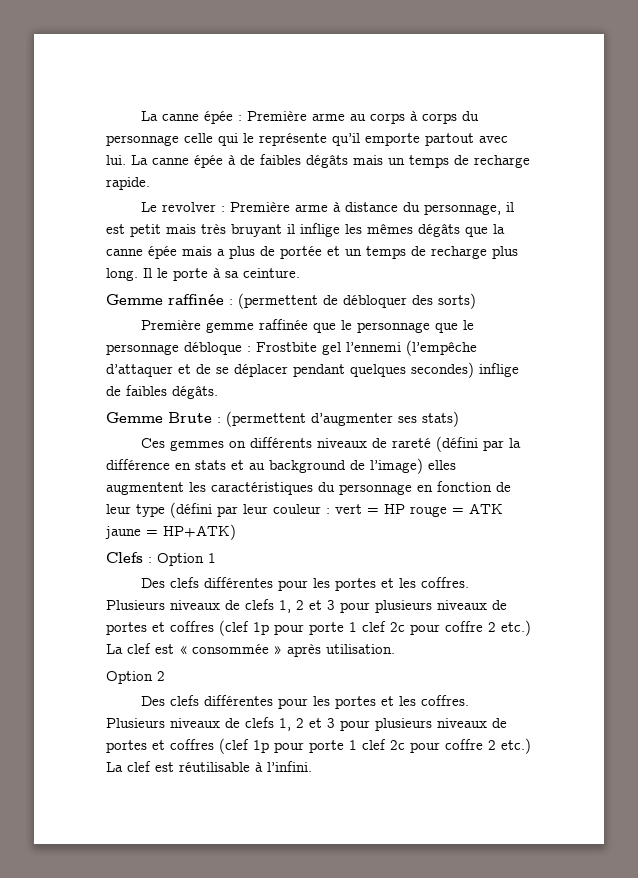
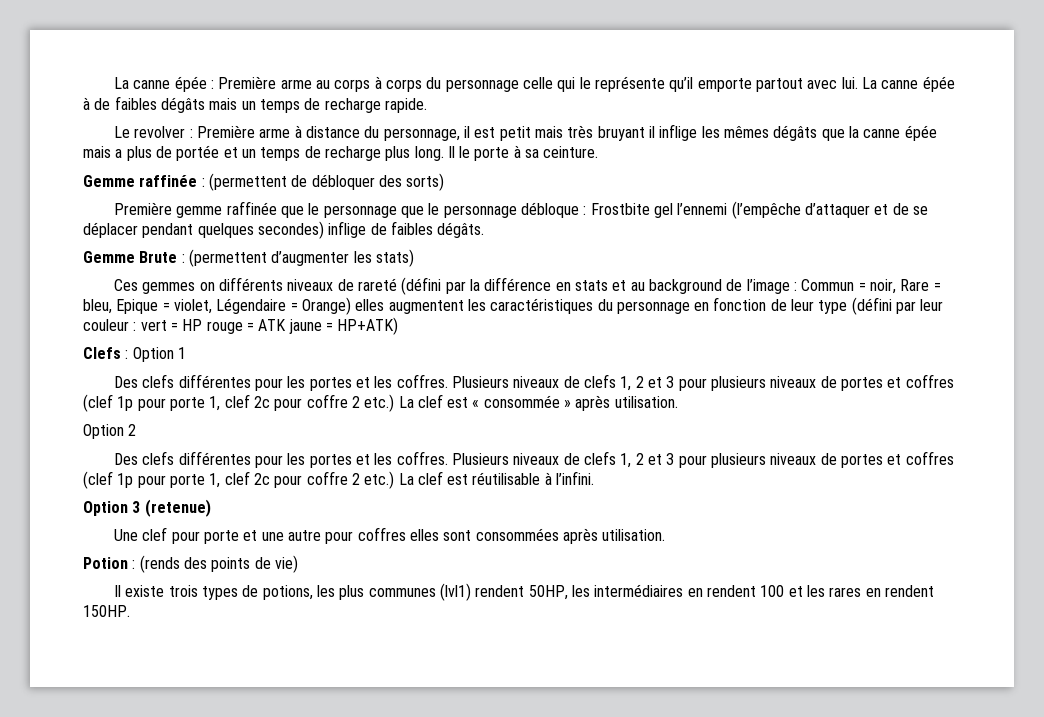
- Gemme Brute : (permettent d’augmenter ses stats)
+ Gemme Brute : (permettent d’augmenter les stats)
- Ces gemmes on différents niveaux de rareté (défini par la différence en stats et au background de l’image) elles augmentent les caractéristiques du personnage en fonction de leur type (défini par leur couleur : vert = HP rouge = ATK jaune = HP+ATK)
+ Ces gemmes on différents niveaux de rareté (défini par la différence en stats et au background de l’image : Commun = noir, Rare = bleu, Epique = violet, Légendaire = Orange) elles augmentent les caractéristiques du personnage en fonction de leur type (défini par leur couleur : vert = HP rouge = ATK jaune = HP+ATK)
- Plusieurs niveaux de clefs 1, 2 et 3 pour plusieurs niveaux de portes et coffres (clef 1p pour porte 1 clef 2c pour coffre 2 etc.) La clef est « consommée » après utilisation.
+ Plusieurs niveaux de clefs 1, 2 et 3 pour plusieurs niveaux de portes et coffres (clef 1p pour porte 1, clef 2c pour coffre 2 etc.) La clef est « consommée » après utilisation.
- Plusieurs niveaux de clefs 1, 2 et 3 pour plusieurs niveaux de portes et coffres (clef 1p pour porte 1 clef 2c pour coffre 2 etc.) La clef est réutilisable à l’infini.
+ Plusieurs niveaux de clefs 1, 2 et 3 pour plusieurs niveaux de portes et coffres (clef 1p pour porte 1, clef 2c pour coffre 2 etc.) La clef est réutilisable à l’infini.
+ Option 3 (retenue)
+ Une clef pour porte et une autre pour coffres elles sont consommées après utilisation.
+ Potion : (rends des points de vie)
+ Il existe trois types de potions, les plus communes (lvl1) rendent 50HP, les intermédiaires en rendent 100 et les rares en rendent 150HP.

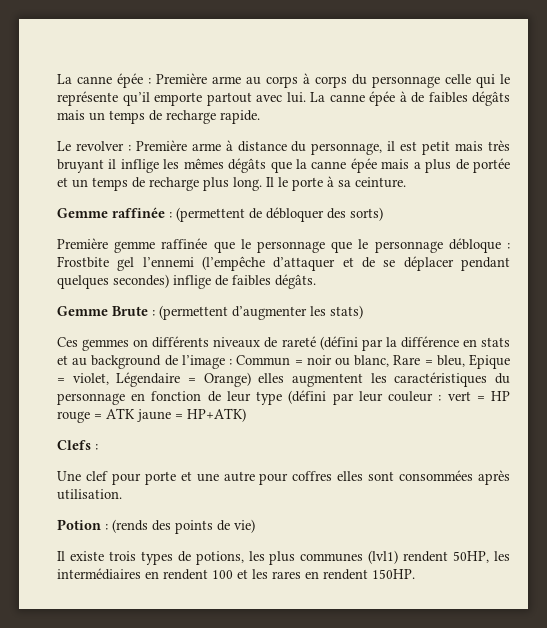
- Ces gemmes on différents niveaux de rareté (défini par la différence en stats et au background de l’image : Commun = noir, Rare = bleu, Epique = violet, Légendaire = Orange) elles augmentent les caractéristiques du personnage en fonction de leur type (défini par leur couleur : vert = HP rouge = ATK jaune = HP+ATK)
+ Ces gemmes on différents niveaux de rareté (défini par la différence en stats et au background de l’image : Commun = noir ou blanc, Rare = bleu, Epique = violet, Légendaire = Orange) elles augmentent les caractéristiques du personnage en fonction de leur type (défini par leur couleur : vert = HP rouge = ATK jaune = HP+ATK)
- Clefs : Option 1
- Des clefs différentes pour les portes et les coffres. Plusieurs niveaux de clefs 1, 2 et 3 pour plusieurs niveaux de portes et coffres (clef 1p pour porte 1, clef 2c pour coffre 2 etc.) La clef est « consommée » après utilisation.
- Option 2
- Des clefs différentes pour les portes et les coffres. Plusieurs niveaux de clefs 1, 2 et 3 pour plusieurs niveaux de portes et coffres (clef 1p pour porte 1, clef 2c pour coffre 2 etc.) La clef est réutilisable à l’infini.
- Option 3 (retenue)
+ Clefs :

